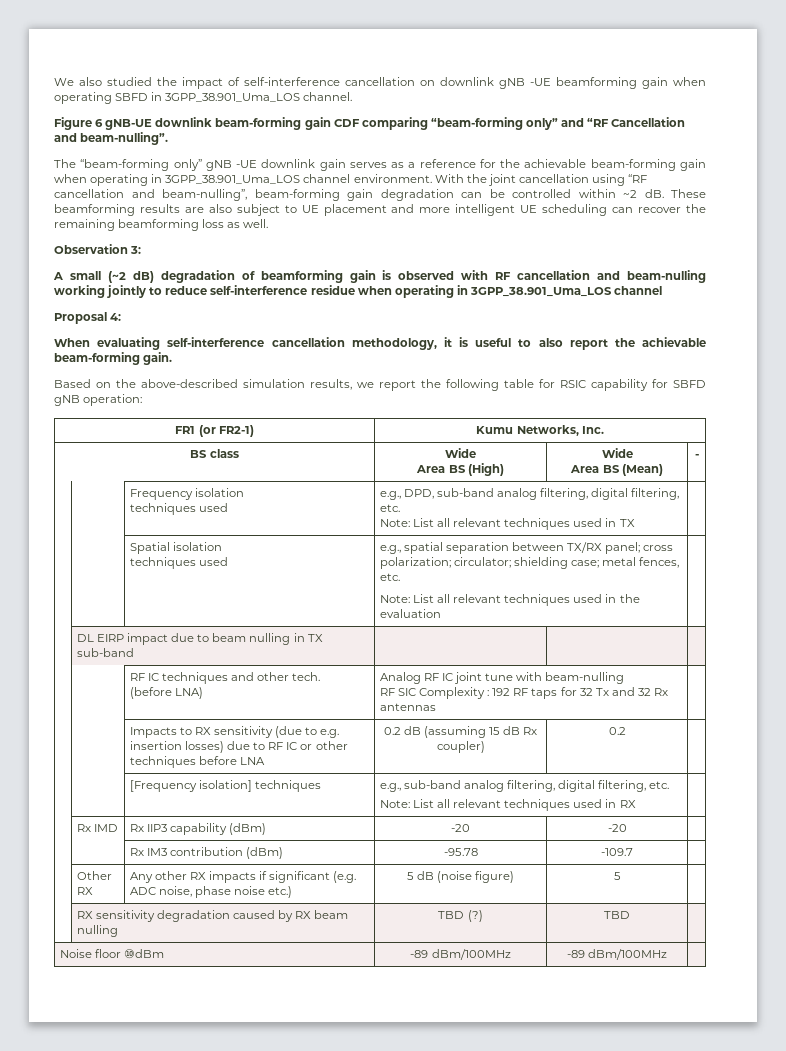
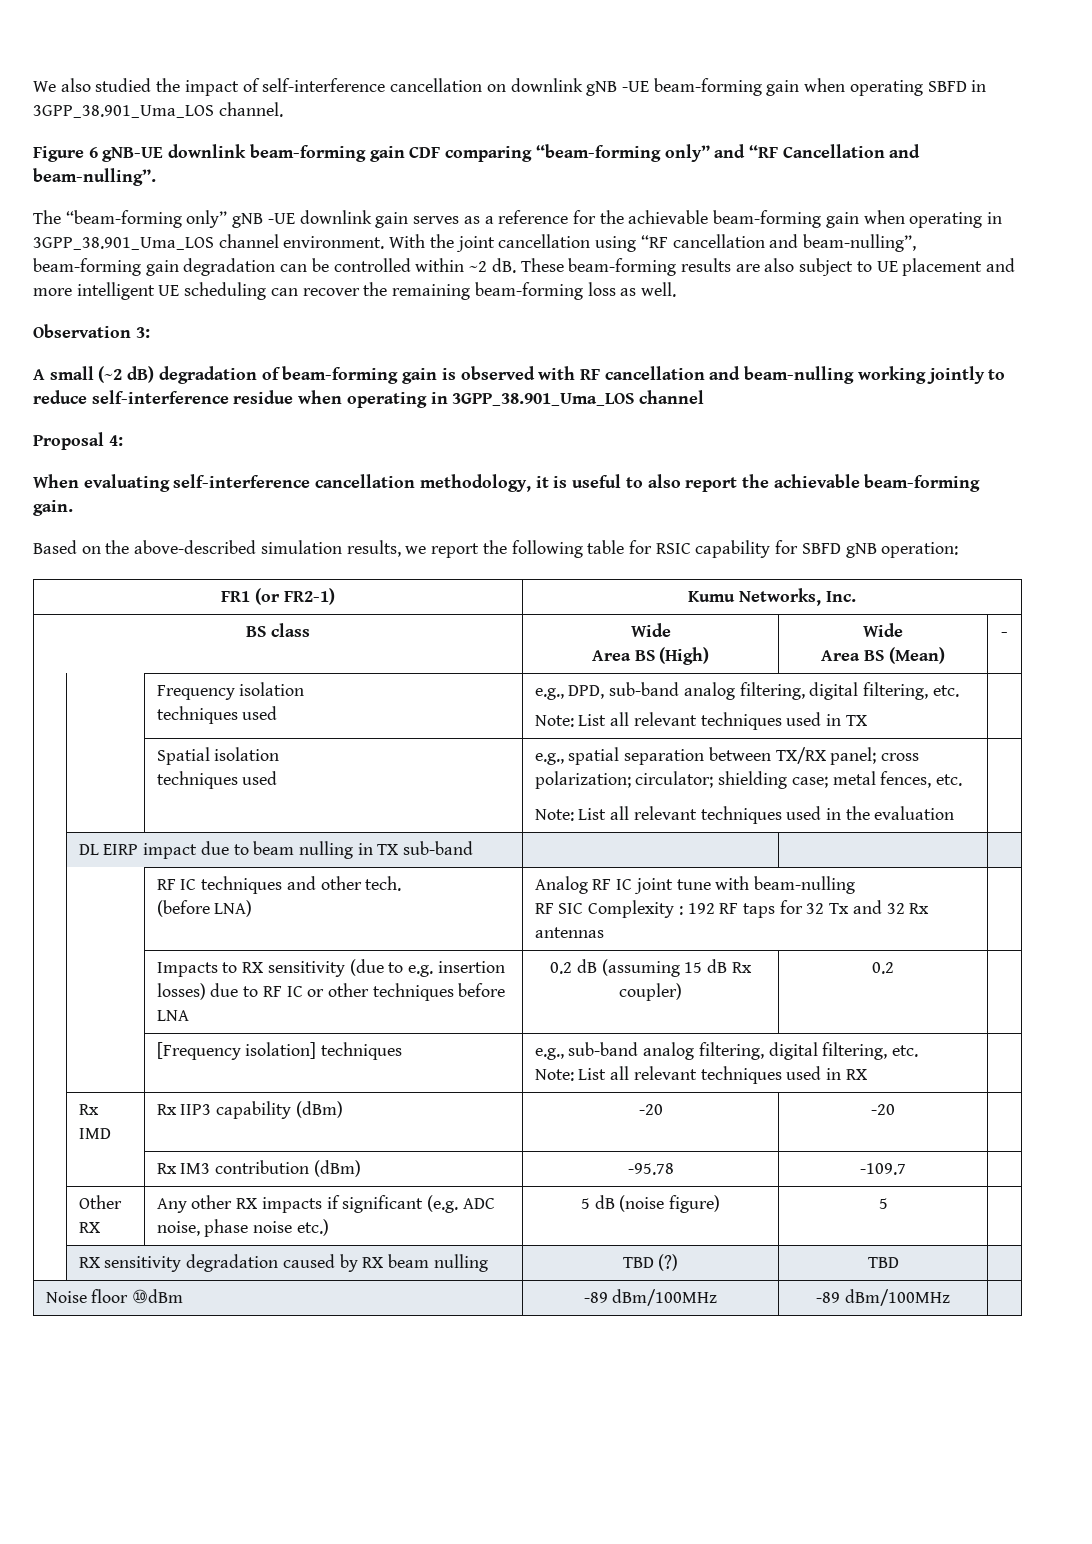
- We also studied the impact of self-interference cancellation on downlink gNB -UE beamforming gain when operating SBFD in 3GPP_38.901_Uma_LOS channel.
+ We also studied the impact of self-interference cancellation on downlink gNB -UE beam-forming gain when operating SBFD in 3GPP_38.901_Uma_LOS channel.
- These beamforming results are also subject to UE placement and more intelligent UE scheduling can recover the remaining beamforming loss as well.
+ These beam-forming results are also subject to UE placement and more intelligent UE scheduling can recover the remaining beam-forming loss as well.
- A small (~2 dB) degradation of beamforming gain is observed with RF cancellation and beam-nulling working jointly to reduce self-interference residue when operating in 3GPP_38.901_Uma_LOS channel
+ A small (~2 dB) degradation of beam-forming gain is observed with RF cancellation and beam-nulling working jointly to reduce self-interference residue when operating in 3GPP_38.901_Uma_LOS channel

